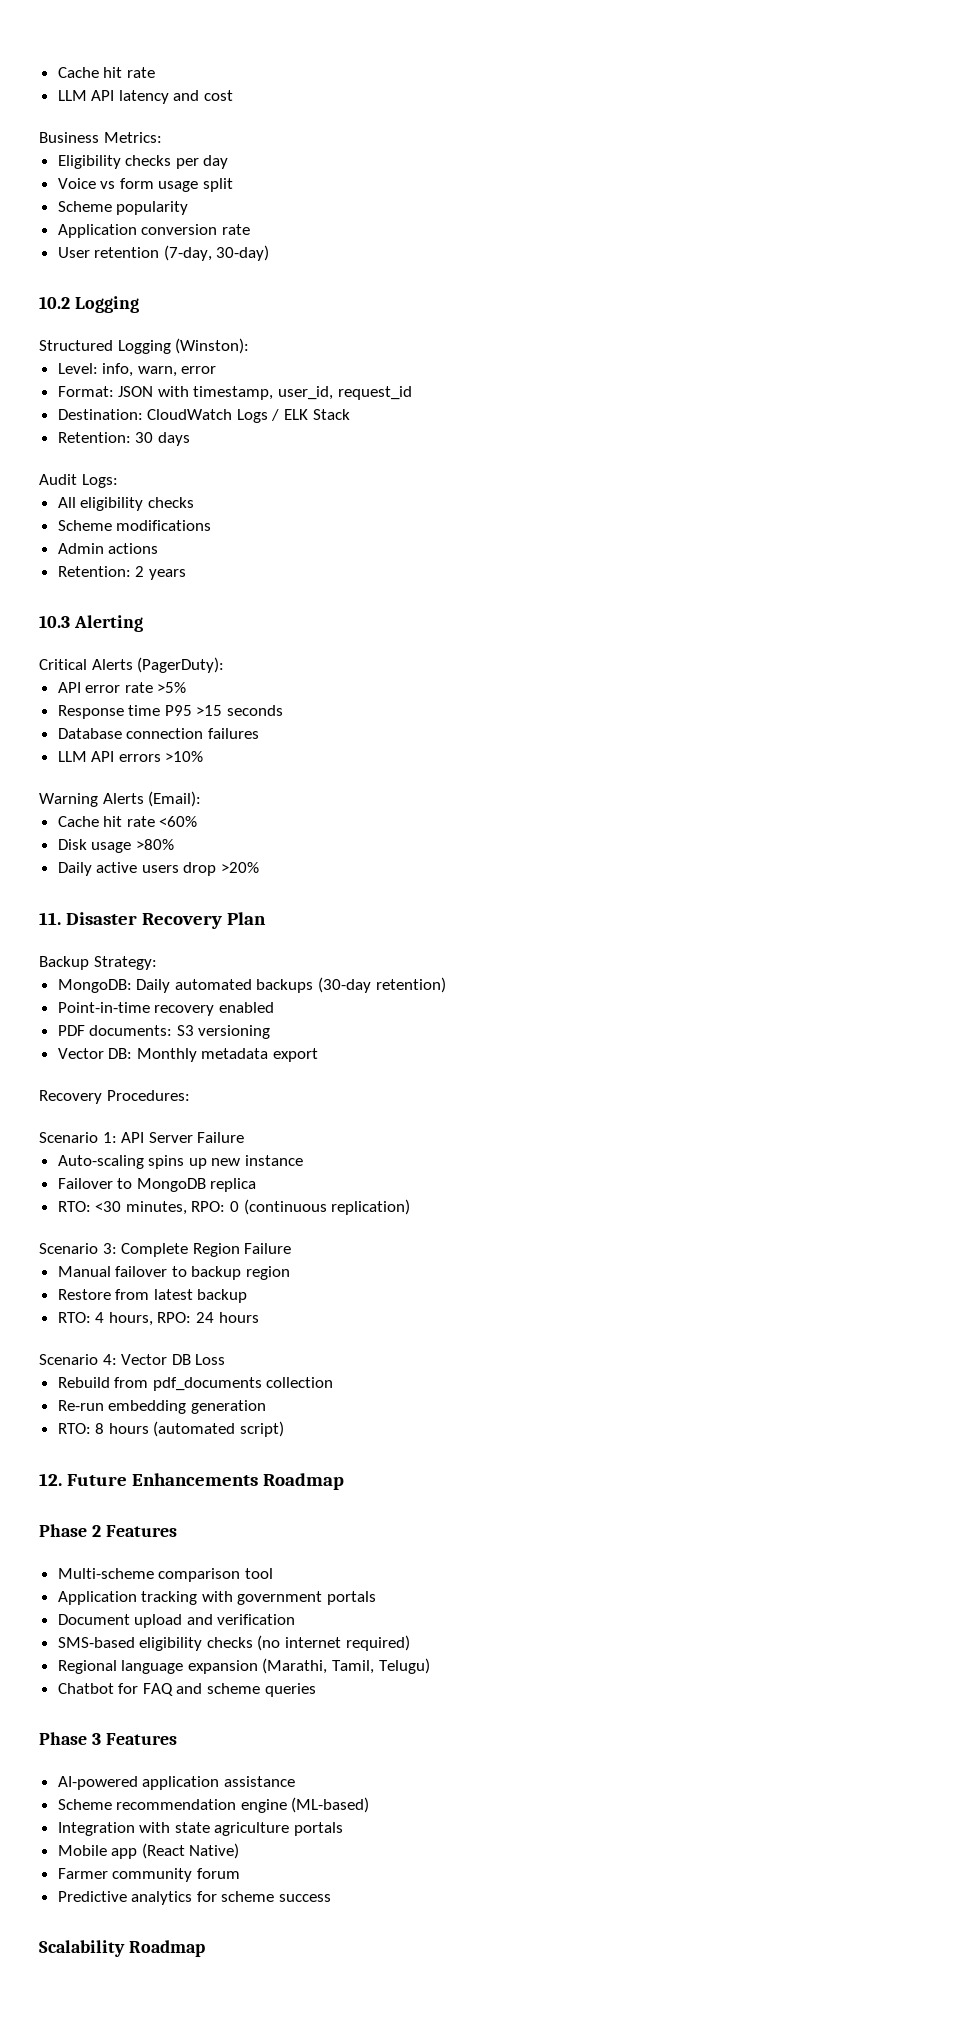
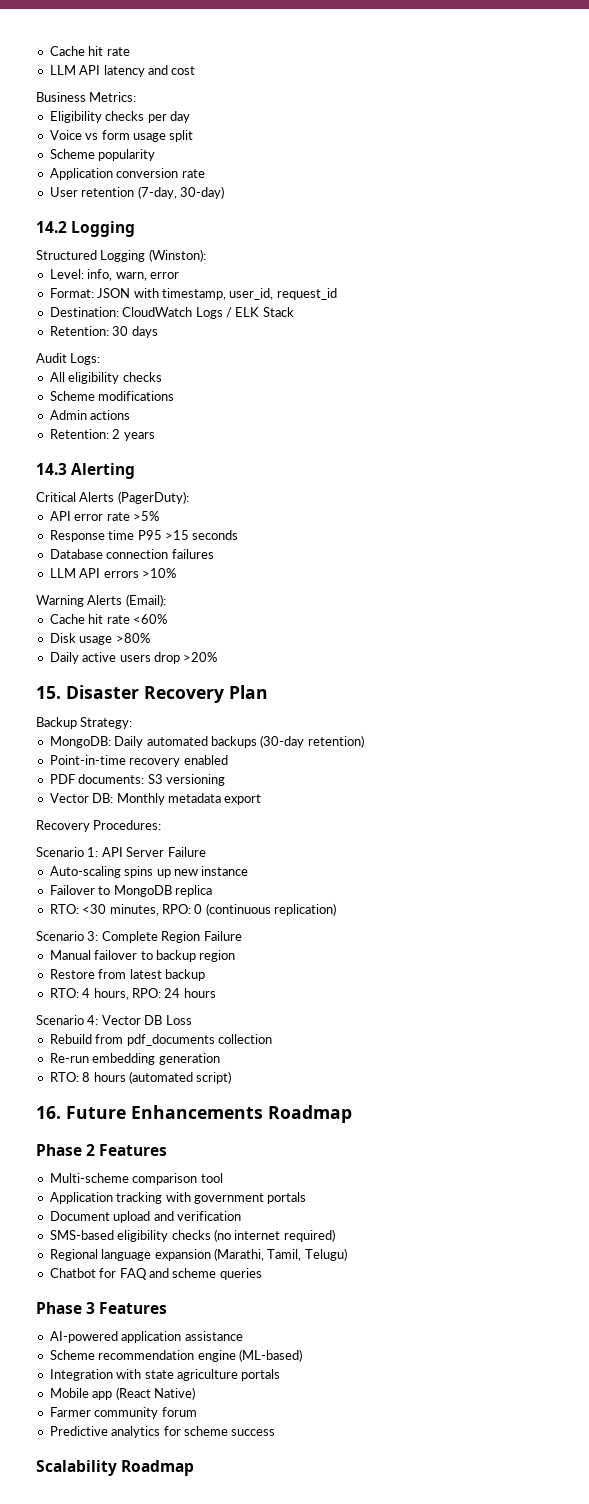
- 10.2 Logging
+ 14.2 Logging
- 10.3 Alerting
+ 14.3 Alerting
- 11. Disaster Recovery Plan
+ 15. Disaster Recovery Plan
- 12. Future Enhancements Roadmap
+ 16. Future Enhancements Roadmap

